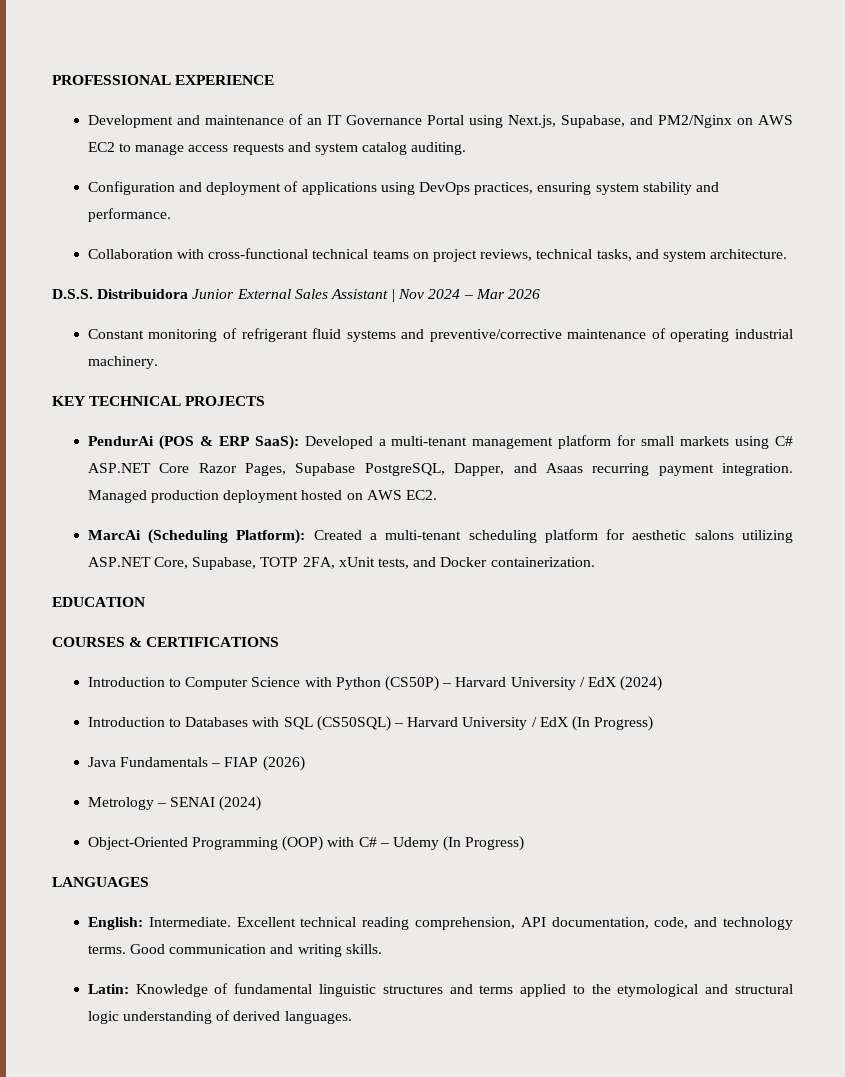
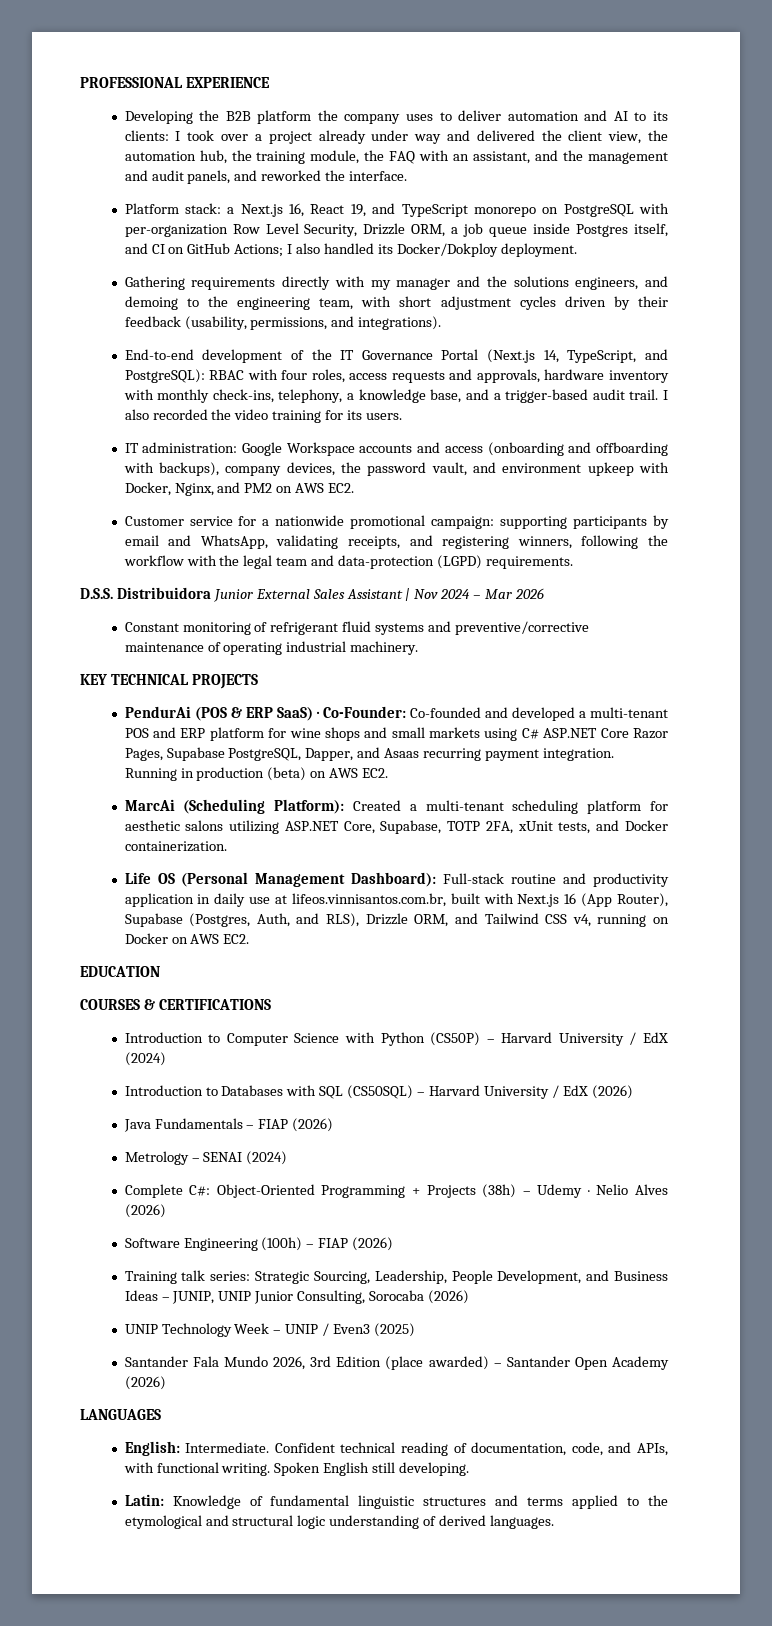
- Development and maintenance of an IT Governance Portal using Next.js, Supabase, and PM2/Nginx on AWS EC2 to manage access requests and system catalog auditing.
- Configuration and deployment of applications using DevOps practices, ensuring system stability and performance.
- Collaboration with cross-functional technical teams on project reviews, technical tasks, and system architecture.
+ Developing the B2B platform the company uses to deliver automation and AI to its clients: I took over a project already under way and delivered the client view, the automation hub, the training module, the FAQ with an assistant, and the management and audit panels, and reworked the interface.
+ Platform stack: a Next.js 16, React 19, and TypeScript monorepo on PostgreSQL with per-organization Row Level Security, Drizzle ORM, a job queue inside Postgres itself, and CI on GitHub Actions; I also handled its Docker/Dokploy deployment.
+ Gathering requirements directly with my manager and the solutions engineers, and demoing to the engineering team, with short adjustment cycles driven by their feedback (usability, permissions, and integrations).
+ End-to-end development of the IT Governance Portal (Next.js 14, TypeScript, and PostgreSQL): RBAC with four roles, access requests and approvals, hardware inventory with monthly check-ins, telephony, a knowledge base, and a trigger-based audit trail. I also recorded the video training for its users.
+ IT administration: Google Workspace accounts and access (onboarding and offboarding with backups), company devices, the password vault, and environment upkeep with Docker, Nginx, and PM2 on AWS EC2.
+ Customer service for a nationwide promotional campaign: supporting participants by email and WhatsApp, validating receipts, and registering winners, following the workflow with the legal team and data-protection (LGPD) requirements.
- PendurAi (POS & ERP SaaS): Developed a multi-tenant management platform for small markets using C# ASP.NET Core Razor Pages, Supabase PostgreSQL, Dapper, and Asaas recurring payment integration.
+ PendurAi (POS & ERP SaaS) · Co-Founder: Co-founded and developed a multi-tenant POS and ERP platform for wine shops and small markets using C# ASP.NET Core Razor Pages, Supabase PostgreSQL, Dapper, and Asaas recurring payment integration.
- Managed production deployment hosted on AWS EC2.
+ Running in production (beta) on AWS EC2.
+ Life OS (Personal Management Dashboard): Full-stack routine and productivity application in daily use at lifeos.vinnisantos.com.br, built with Next.js 16 (App Router), Supabase (Postgres, Auth, and RLS), Drizzle ORM, and Tailwind CSS v4, running on Docker on AWS EC2.
- Introduction to Databases with SQL (CS50SQL) – Harvard University / EdX (In Progress)
+ Introduction to Databases with SQL (CS50SQL) – Harvard University / EdX (2026)
- Object-Oriented Programming (OOP) with C# – Udemy (In Progress)
+ Complete C#: Object-Oriented Programming + Projects (38h) – Udemy · Nelio Alves (2026)
+ Software Engineering (100h) – FIAP (2026)
+ Training talk series: Strategic Sourcing, Leadership, People Development, and Business Ideas – JUNIP, UNIP Junior Consulting, Sorocaba (2026)
+ UNIP Technology Week – UNIP / Even3 (2025)
+ Santander Fala Mundo 2026, 3rd Edition (place awarded) – Santander Open Academy (2026)
- Excellent technical reading comprehension, API documentation, code, and technology terms. Good communication and writing skills.
+ Confident technical reading of documentation, code, and APIs, with functional writing. Spoken English still developing.

